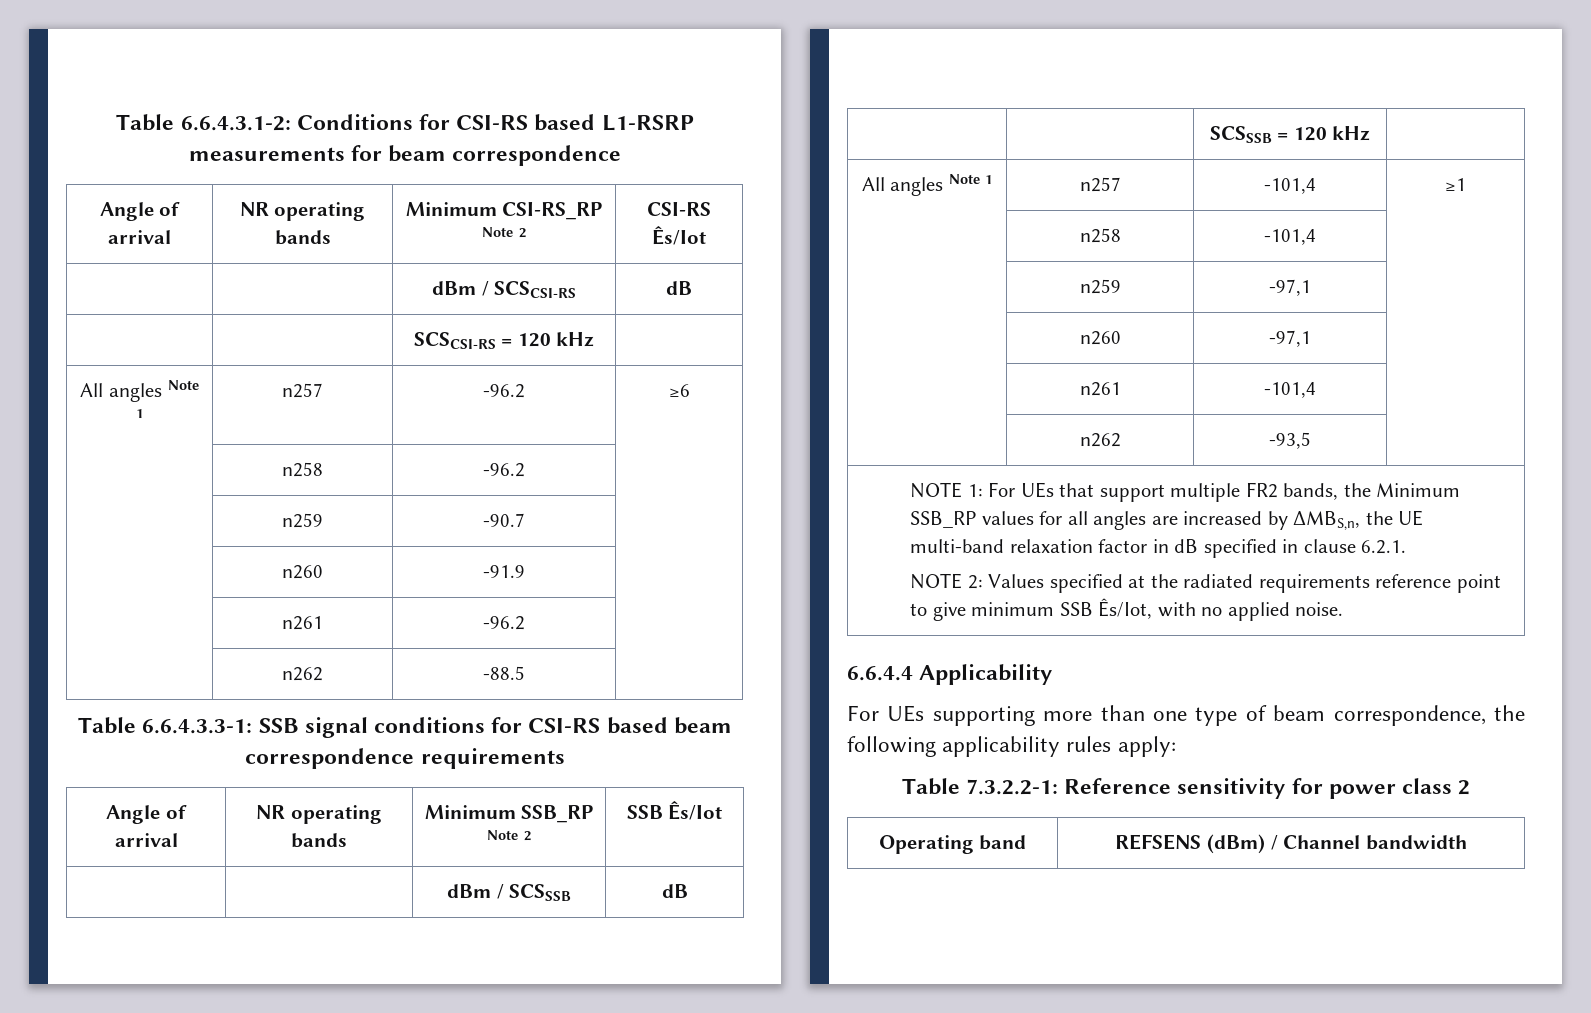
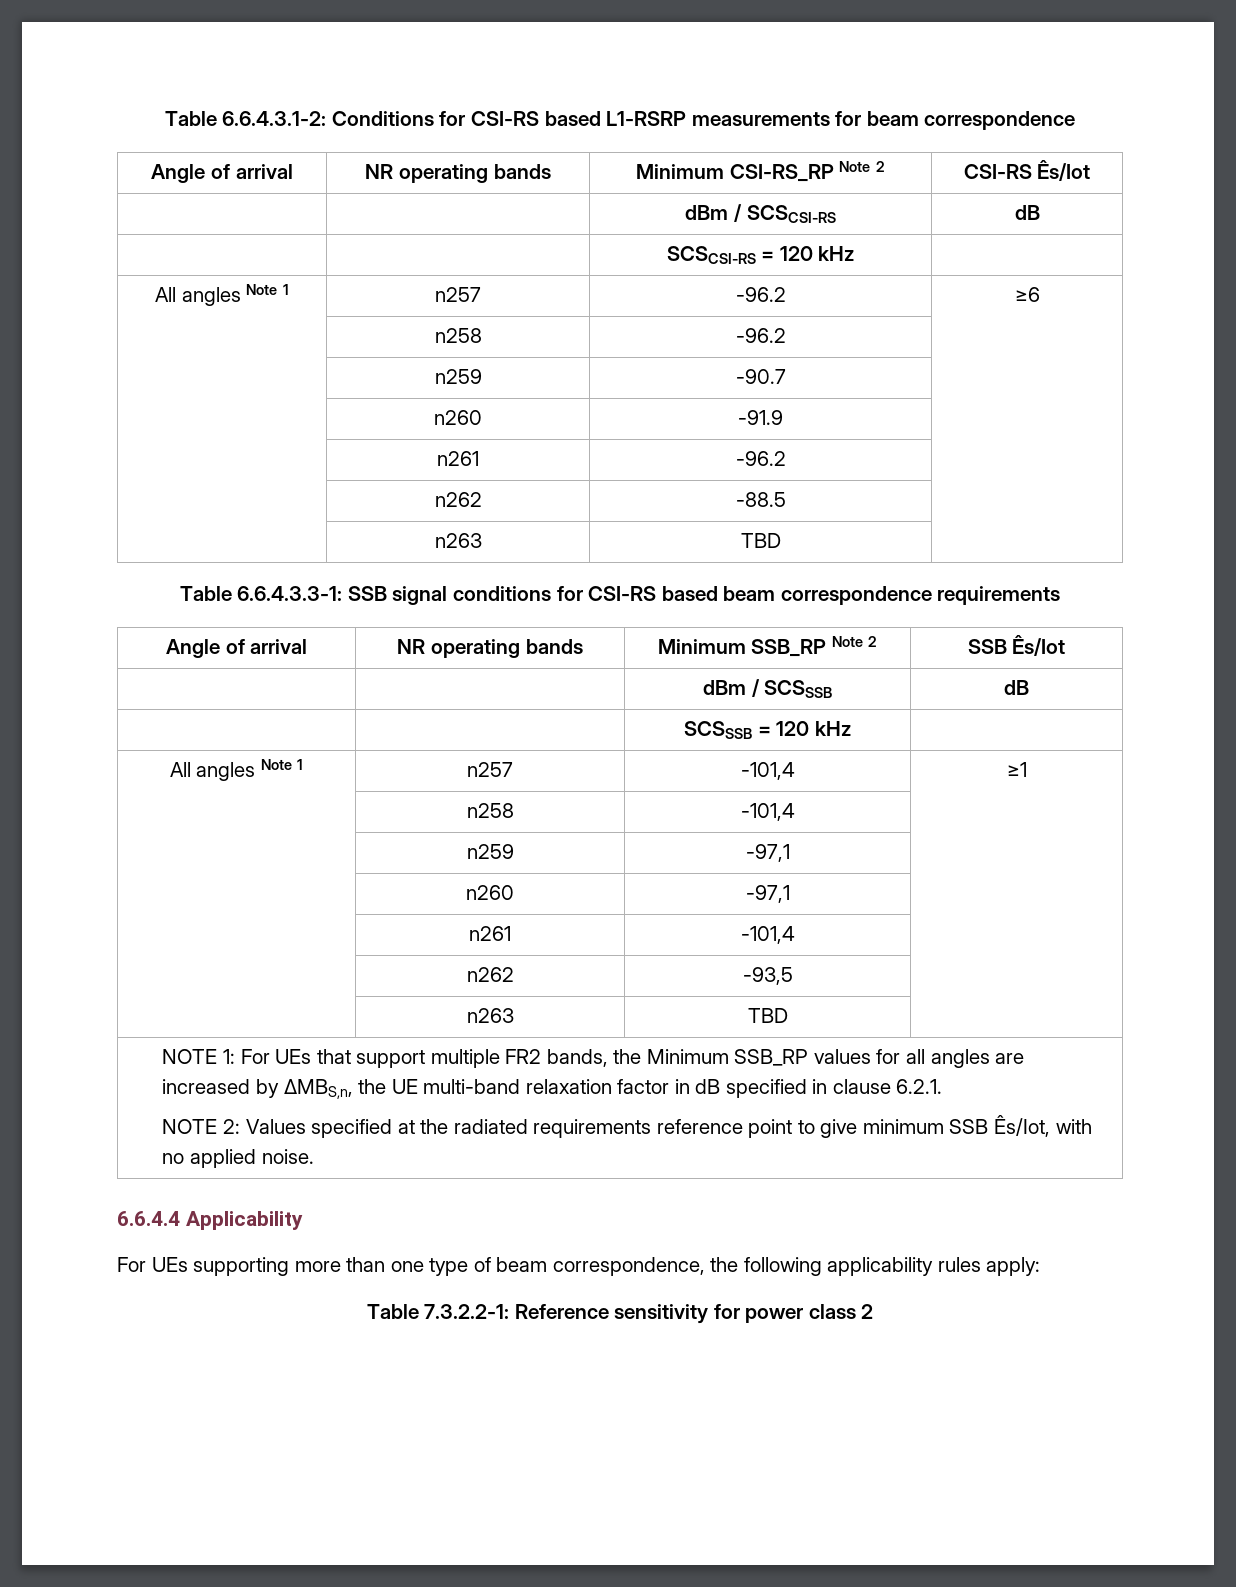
  | n262 | -88.5 |
+ | n263 | TBD |
  | n262 | -93,5 |
+ | n263 | TBD |
- Operating band | REFSENS (dBm) / Channel bandwidth

